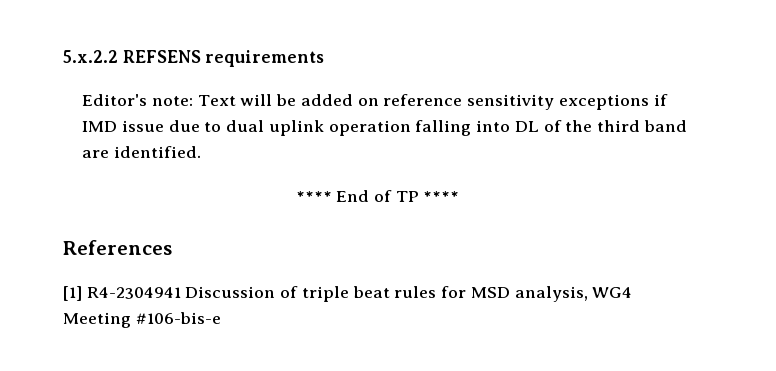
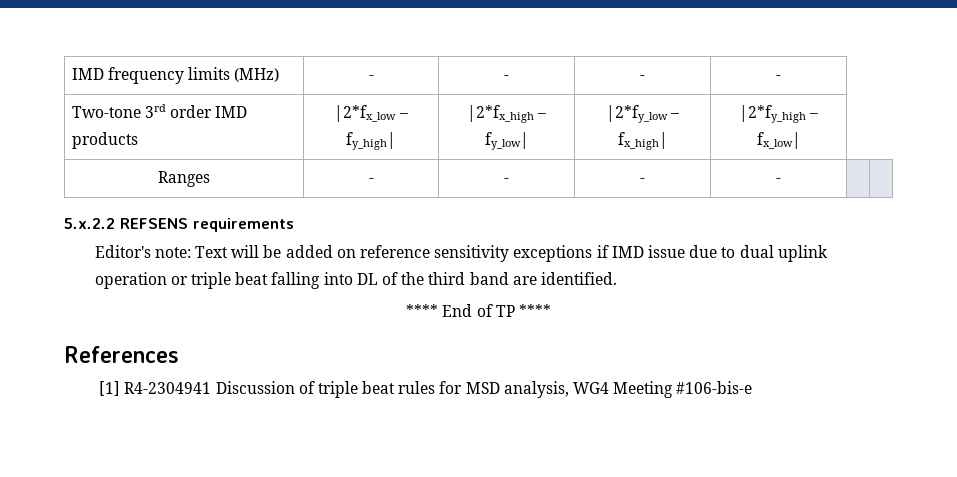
+ IMD frequency limits (MHz) | - | - | - | -
+ Two-tone 3rd order IMD products | |2*fx_low – fy_high| | |2*fx_high – fy_low| | |2*fy_low – fx_high| | |2*fy_high – fx_low|
+ Ranges | - | - | - | - | |
- Editor's note: Text will be added on reference sensitivity exceptions if IMD issue due to dual uplink operation falling into DL of the third band are identified.
+ Editor's note: Text will be added on reference sensitivity exceptions if IMD issue due to dual uplink operation or triple beat falling into DL of the third band are identified.

